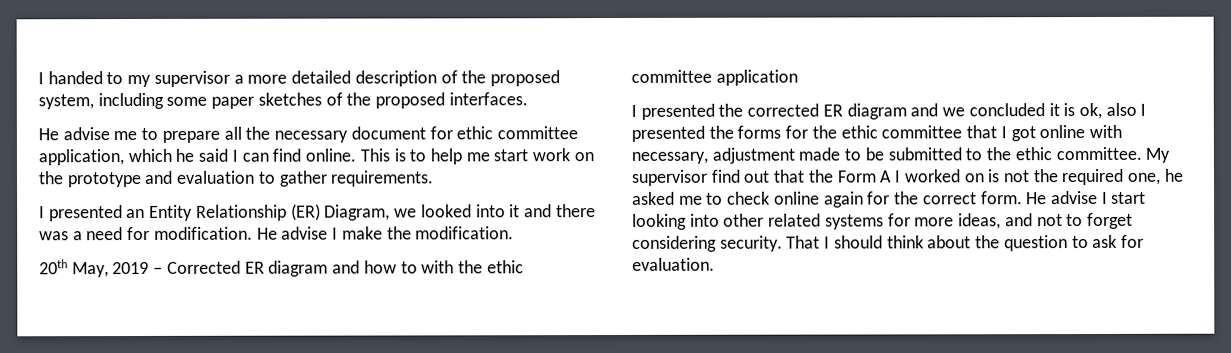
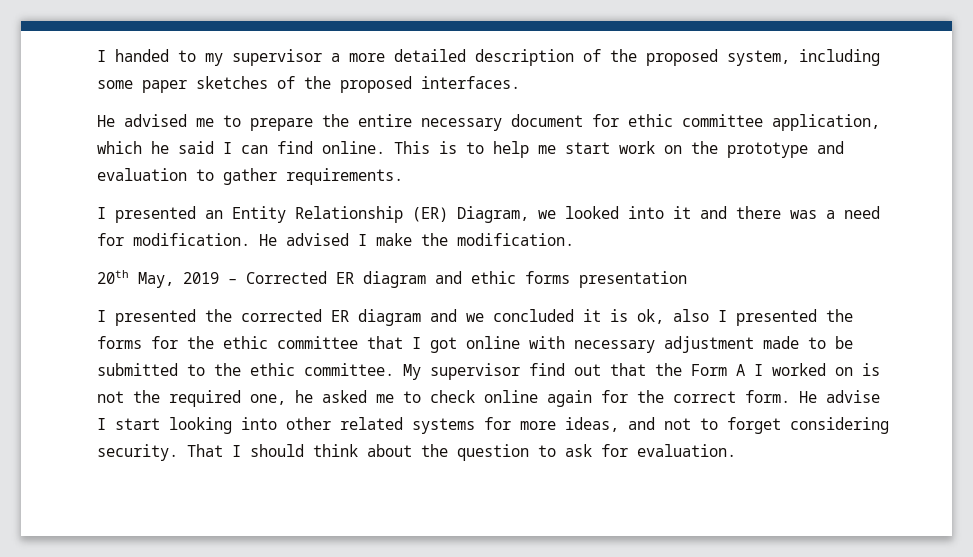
- He advise me to prepare all the necessary document for ethic committee application, which he said I can find online.
+ He advised me to prepare the entire necessary document for ethic committee application, which he said I can find online.
- He advise I make the modification.
+ He advised I make the modification.
- 20th May, 2019 – Corrected ER diagram and how to with the ethic committee application
+ 20th May, 2019 – Corrected ER diagram and ethic forms presentation
- I presented the corrected ER diagram and we concluded it is ok, also I presented the forms for the ethic committee that I got online with necessary, adjustment made to be submitted to the ethic committee.
+ I presented the corrected ER diagram and we concluded it is ok, also I presented the forms for the ethic committee that I got online with necessary adjustment made to be submitted to the ethic committee.

